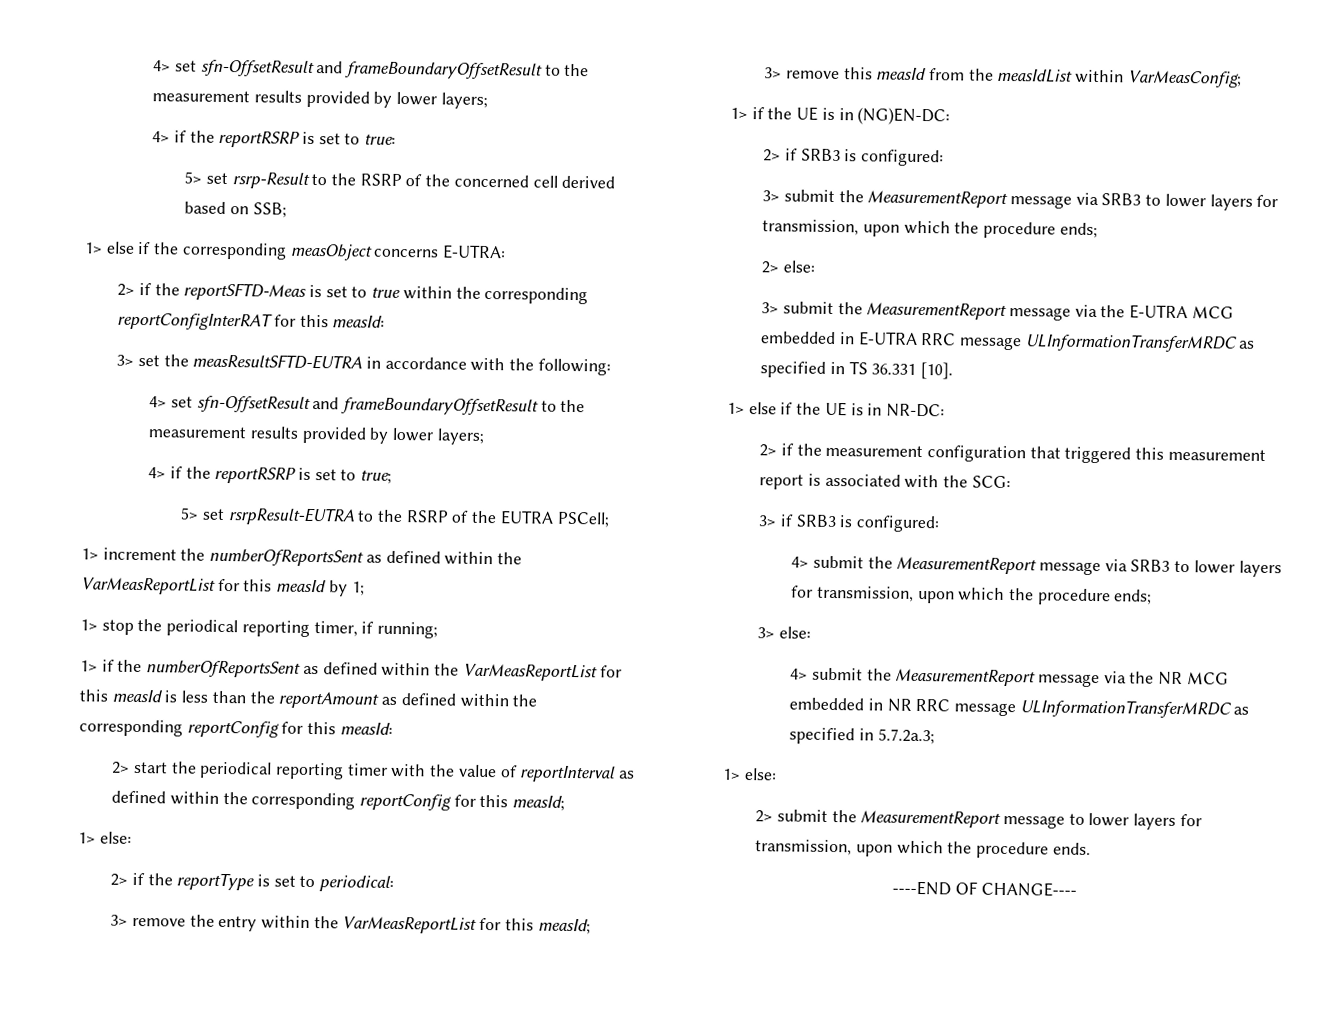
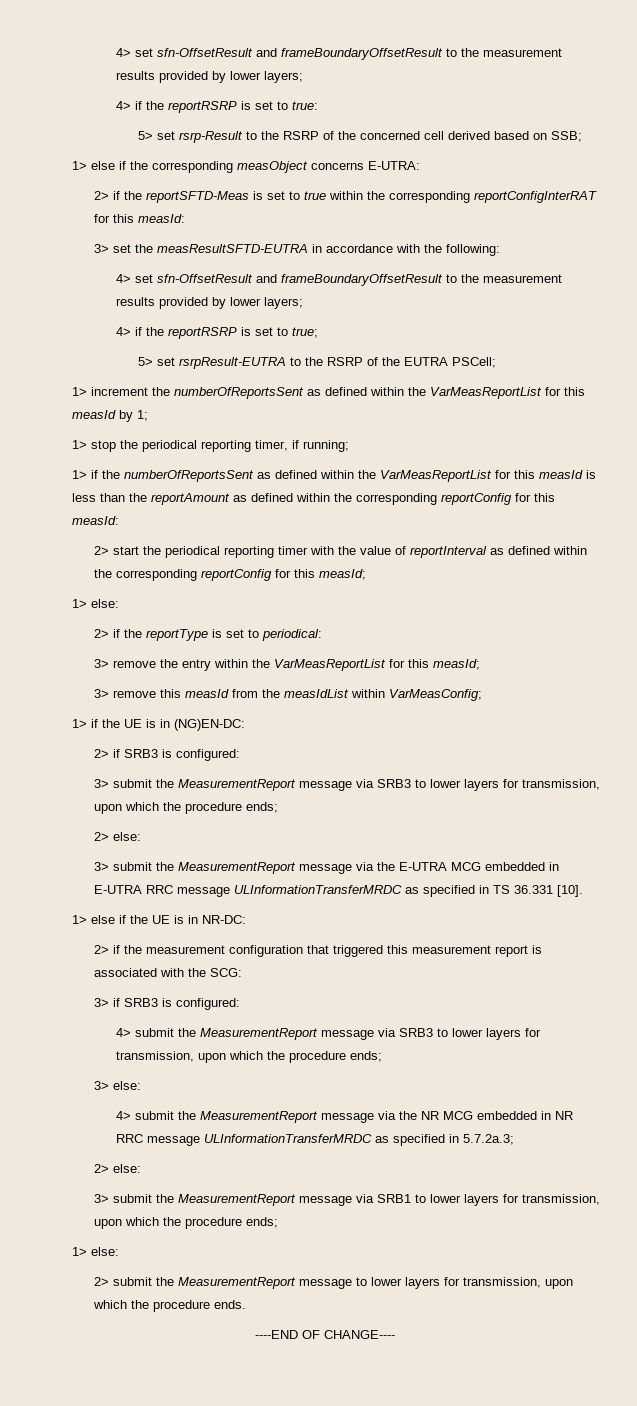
  4> submit the MeasurementReport message via the NR MCG embedded in NR RRC message ULInformationTransferMRDC as specified in 5.7.2a.3;
+ 2> else:
+ 3> submit the MeasurementReport message via SRB1 to lower layers for transmission, upon which the procedure ends;

